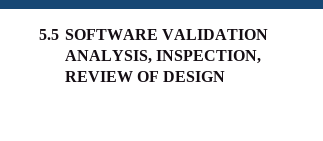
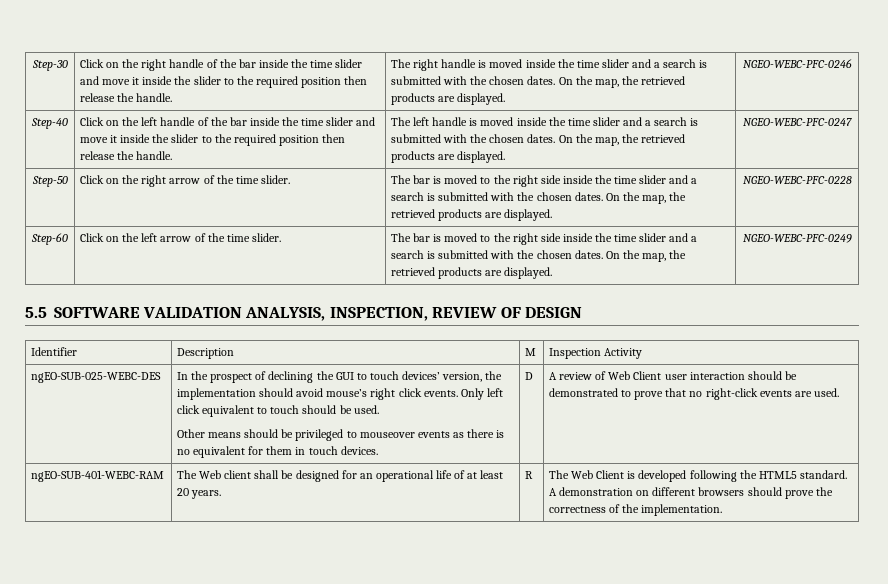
+ Step-30 | Click on the right handle of the bar inside the time slider and move it inside the slider to the required position then release the handle. | The right handle is moved inside the time slider and a search is submitted with the chosen dates. On the map, the retrieved products are displayed. | NGEO-WEBC-PFC-0246
+ Step-40 | Click on the left handle of the bar inside the time slider and move it inside the slider to the required position then release the handle. | The left handle is moved inside the time slider and a search is submitted with the chosen dates. On the map, the retrieved products are displayed. | NGEO-WEBC-PFC-0247
+ Step-50 | Click on the right arrow of the time slider. | The bar is moved to the right side inside the time slider and a search is submitted with the chosen dates. On the map, the retrieved products are displayed. | NGEO-WEBC-PFC-0228
+ Step-60 | Click on the left arrow of the time slider. | The bar is moved to the right side inside the time slider and a search is submitted with the chosen dates. On the map, the retrieved products are displayed. | NGEO-WEBC-PFC-0249
+ Identifier | Description | M | Inspection Activity
+ ngEO-SUB-025-WEBC-DES | In the prospect of declining the GUI to touch devices’ version, the implementation should avoid mouse’s right click events. Only left click equivalent to touch should be used.
+ Other means should be privileged to mouseover events as there is no equivalent for them in touch devices. | D | A review of Web Client user interaction should be demonstrated to prove that no right-click events are used.
+ ngEO-SUB-401-WEBC-RAM | The Web client shall be designed for an operational life of at least 20 years. | R | The Web Client is developed following the HTML5 standard. A demonstration on different browsers should prove the correctness of the implementation.

